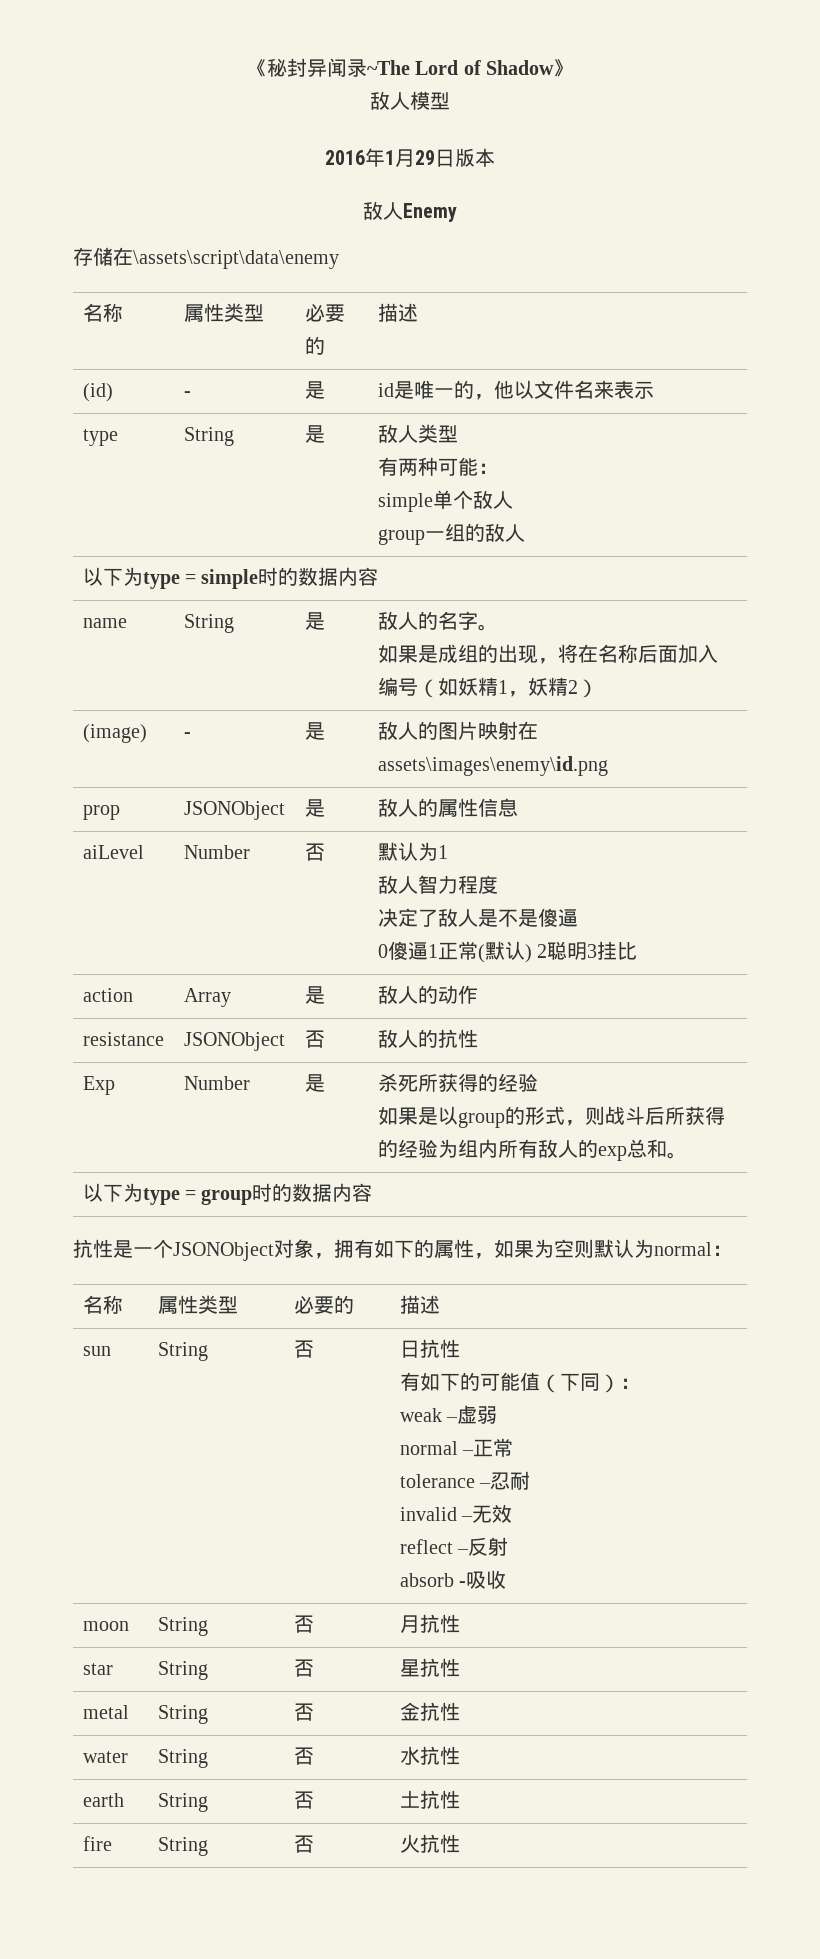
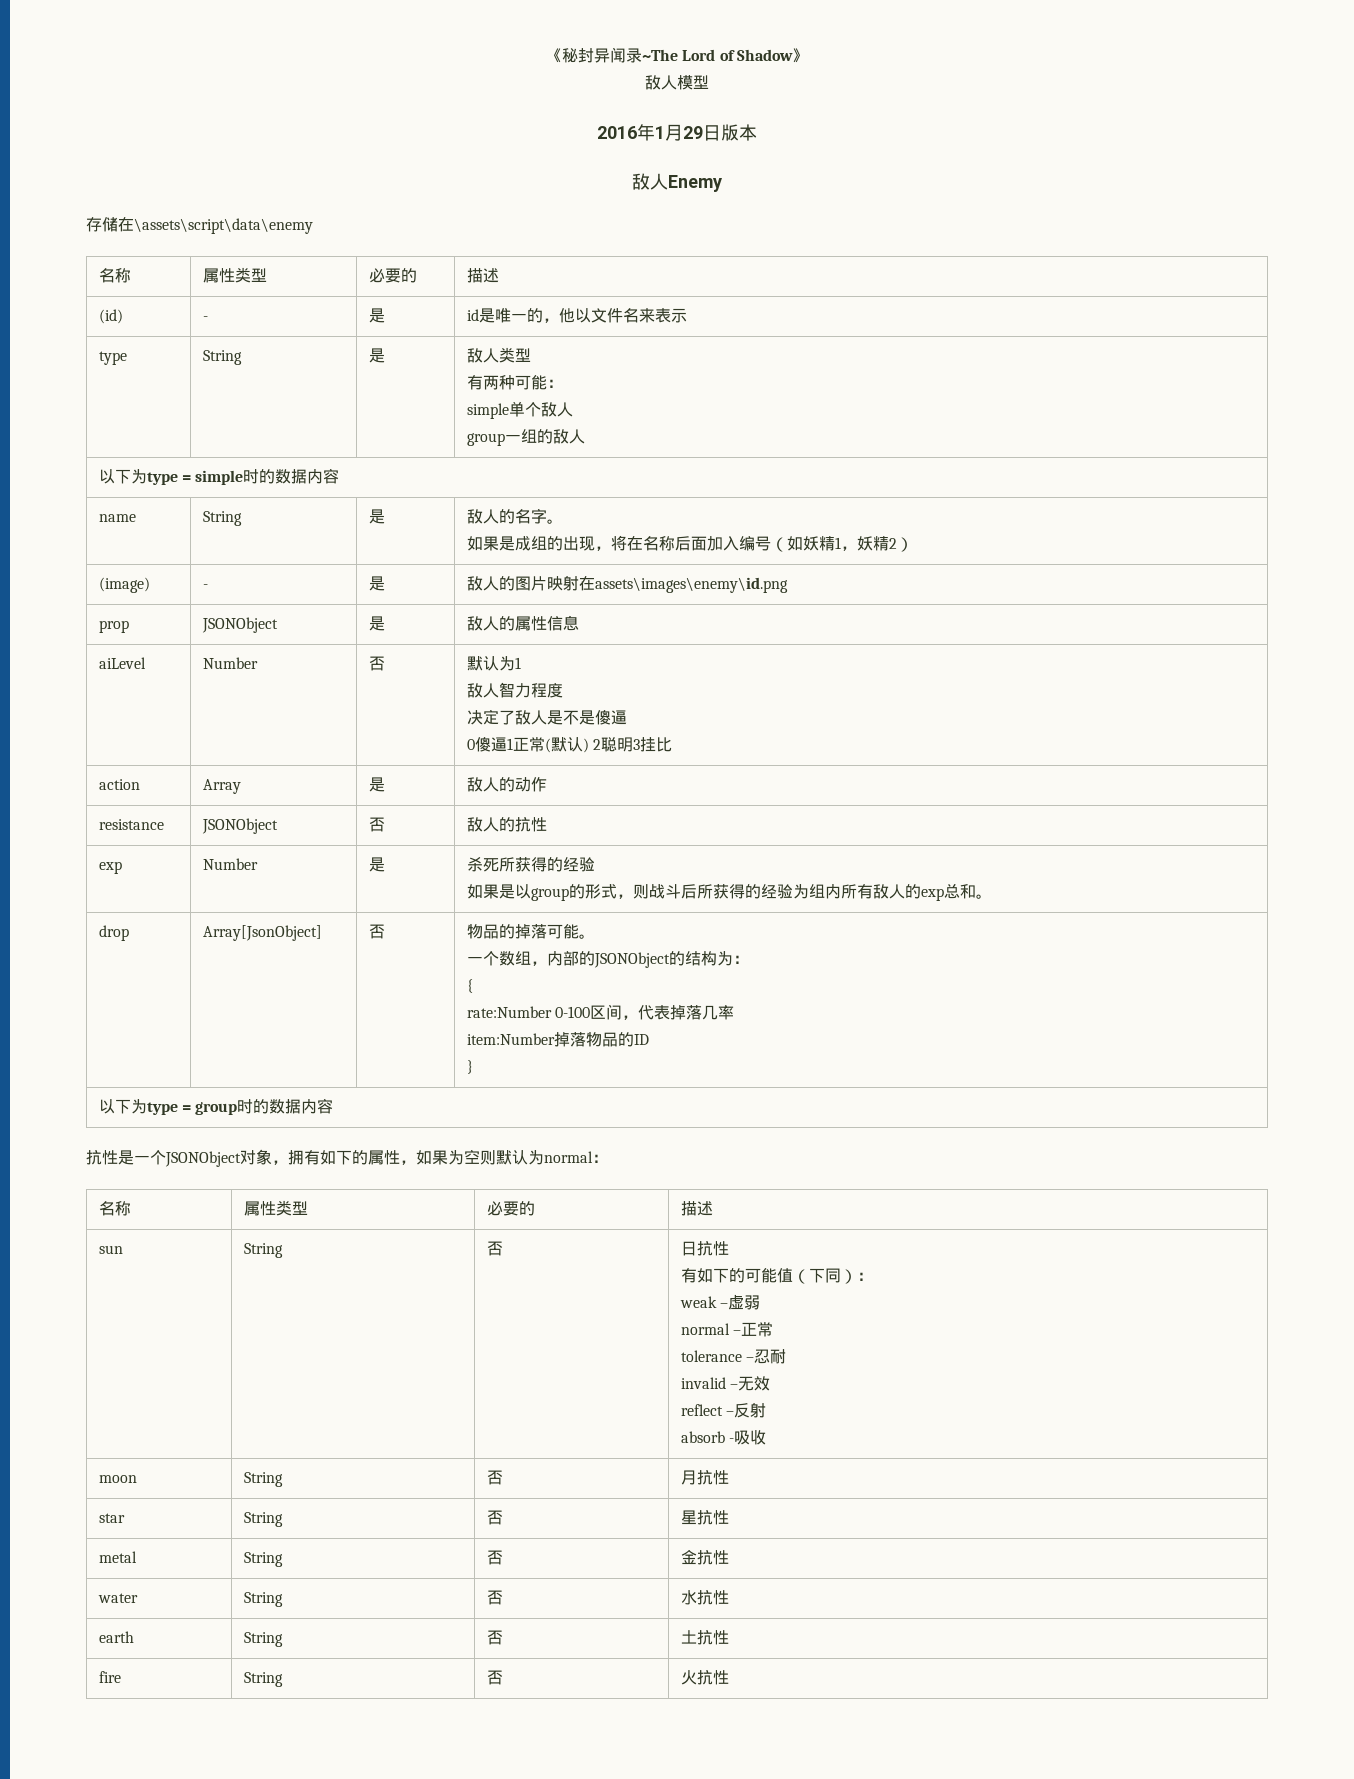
- Exp | Number | 是 | 杀死所获得的经验
+ exp | Number | 是 | 杀死所获得的经验
+ drop | Array[JsonObject] | 否 | 物品的掉落可能。
+ 一个数组，内部的JSONObject的结构为：
+ {
+ rate:Number 0-100区间，代表掉落几率
+ item:Number掉落物品的ID
+ }

